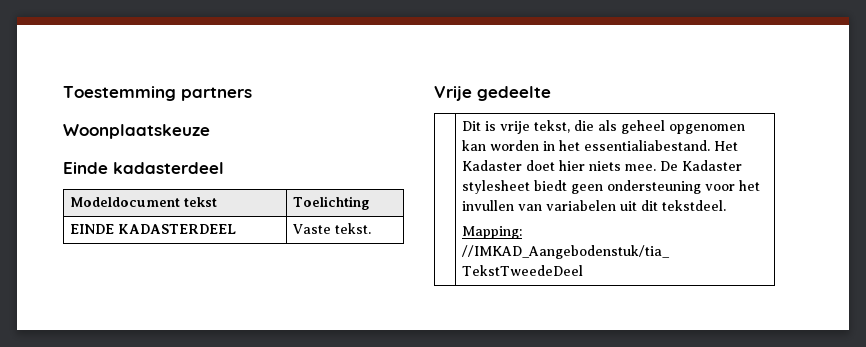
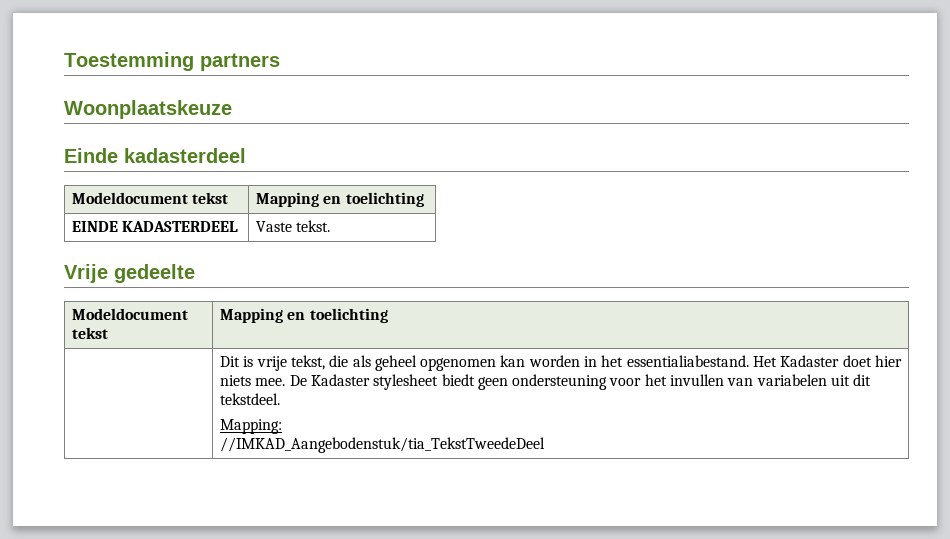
  Einde kadasterdeel
- Modeldocument tekst | Toelichting
+ Modeldocument tekst | Mapping en toelichting
  Vrije gedeelte
+ Modeldocument tekst | Mapping en toelichting

